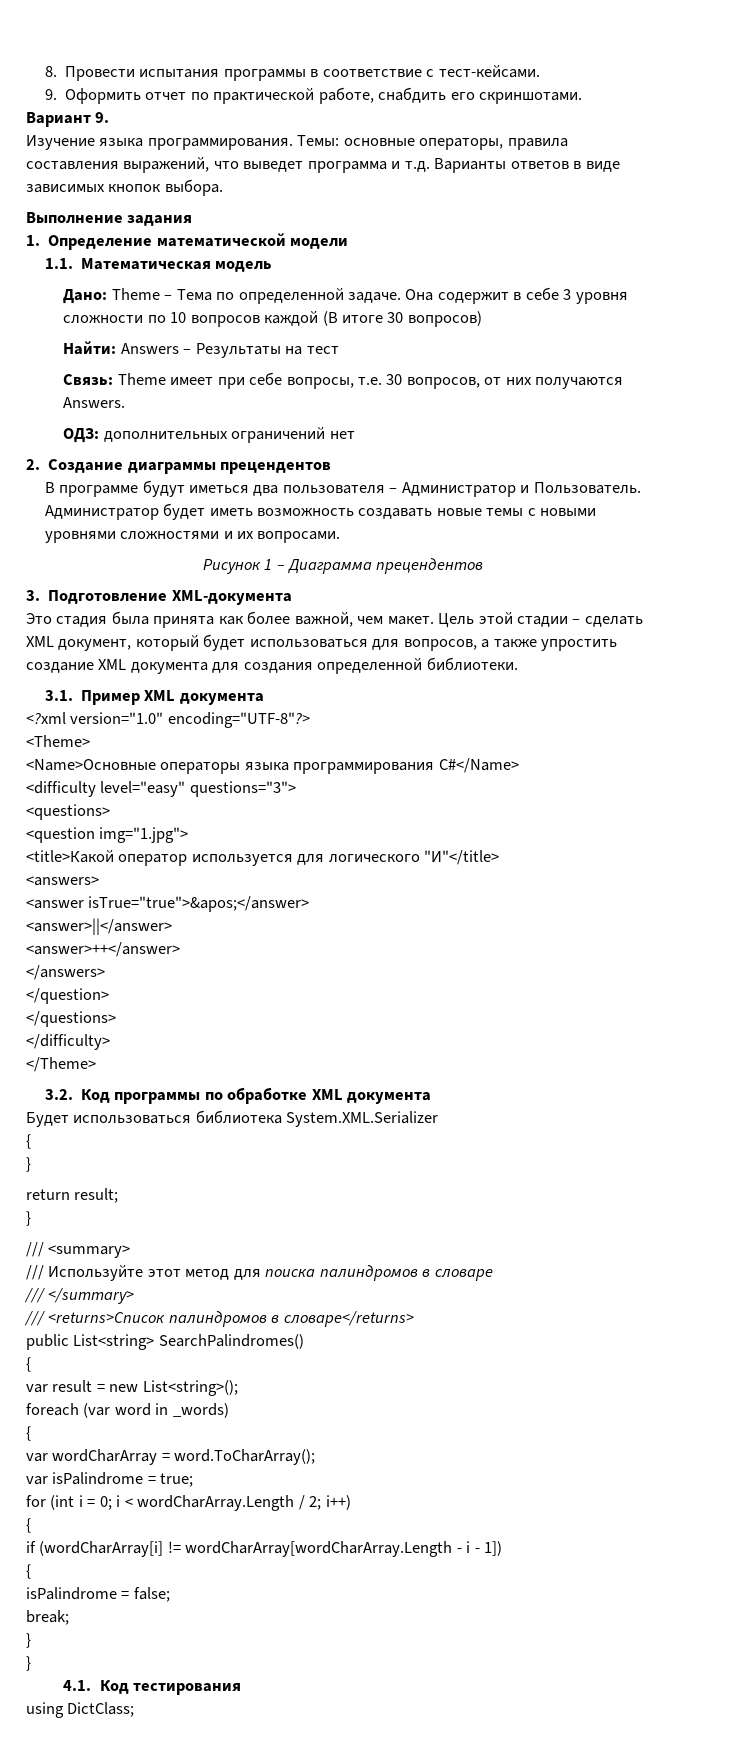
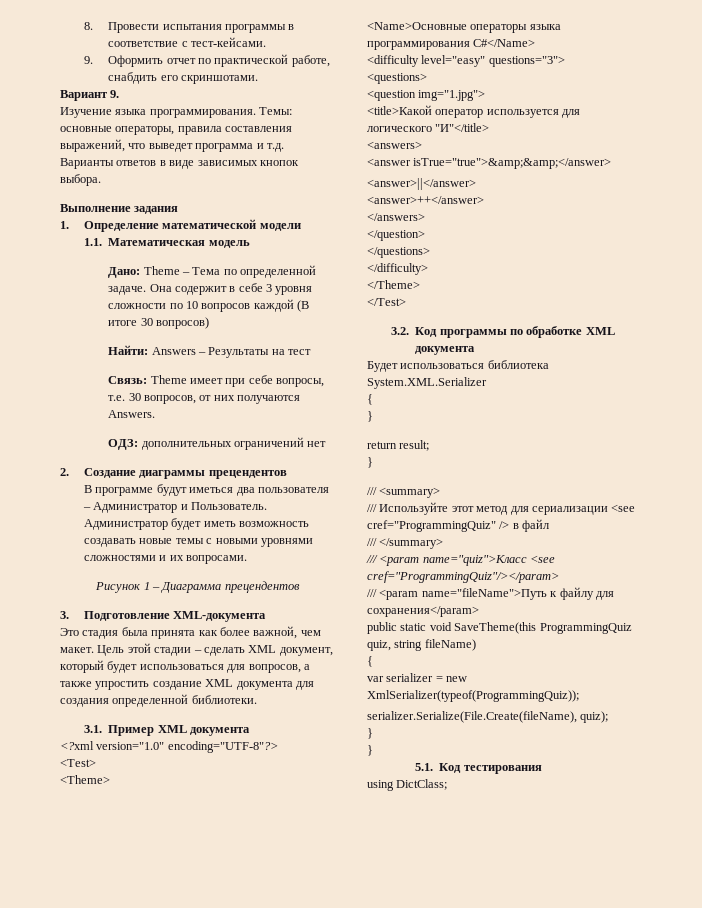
+ <Test>
- <answer isTrue="true">&apos;</answer>
+ <answer isTrue="true">&amp;&amp;</answer>
+ </Test>
- /// Используйте этот метод для поиска палиндромов в словаре
+ /// Используйте этот метод для сериализации <see cref="ProgrammingQuiz" /> в файл
  /// </summary>
- /// <returns>Список палиндромов в словаре</returns>
- public List<string> SearchPalindromes()
+ /// <param name="quiz">Класс <see cref="ProgrammingQuiz"/></param>
+ /// <param name="fileName">Путь к файлу для сохранения</param>
+ public static void SaveTheme(this ProgrammingQuiz quiz, string fileName)
  {
- var result = new List<string>();
- foreach (var word in _words)
- {
- var wordCharArray = word.ToCharArray();
- var isPalindrome = true;
- for (int i = 0; i < wordCharArray.Length / 2; i++)
- {
- if (wordCharArray[i] != wordCharArray[wordCharArray.Length - i - 1])
- {
- isPalindrome = false;
- break;
+ var serializer = new XmlSerializer(typeof(ProgrammingQuiz));
+ serializer.Serialize(File.Create(fileName), quiz);
- 4.1. Код тестирования
+ 5.1. Код тестирования

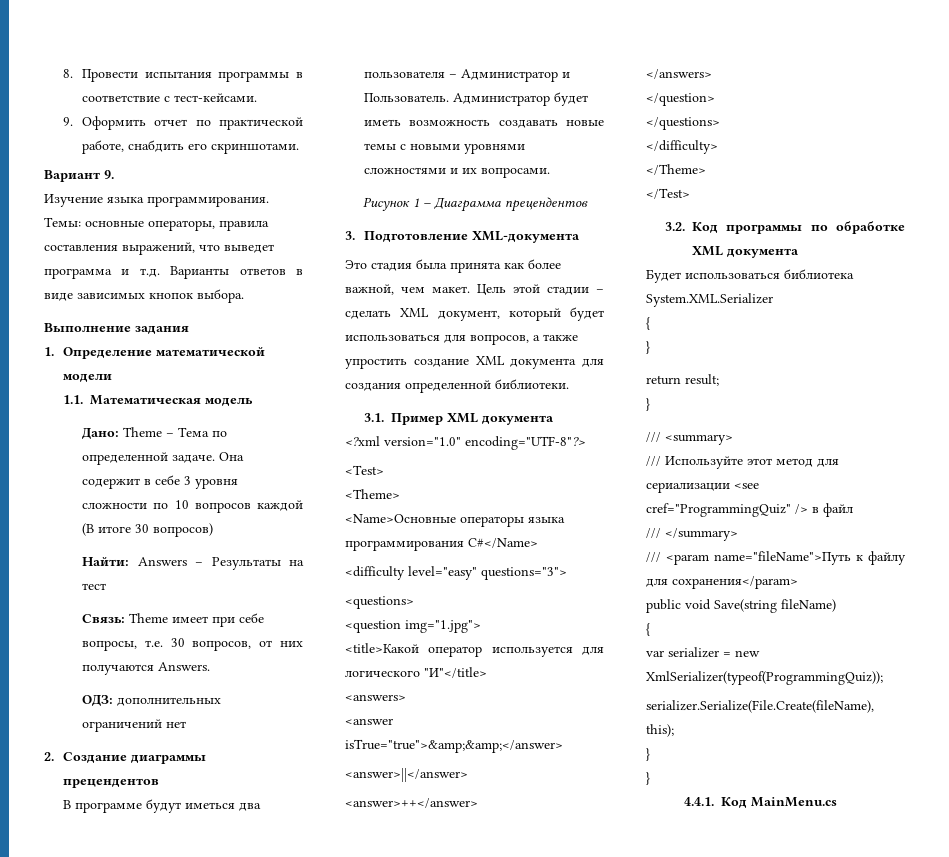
- /// <param name="quiz">Класс <see cref="ProgrammingQuiz"/></param>
- public static void SaveTheme(this ProgrammingQuiz quiz, string fileName)
+ public void Save(string fileName)
- serializer.Serialize(File.Create(fileName), quiz);
+ serializer.Serialize(File.Create(fileName), this);
- 5.1. Код тестирования
- using DictClass;
+ 4.4.1. Код MainMenu.cs

